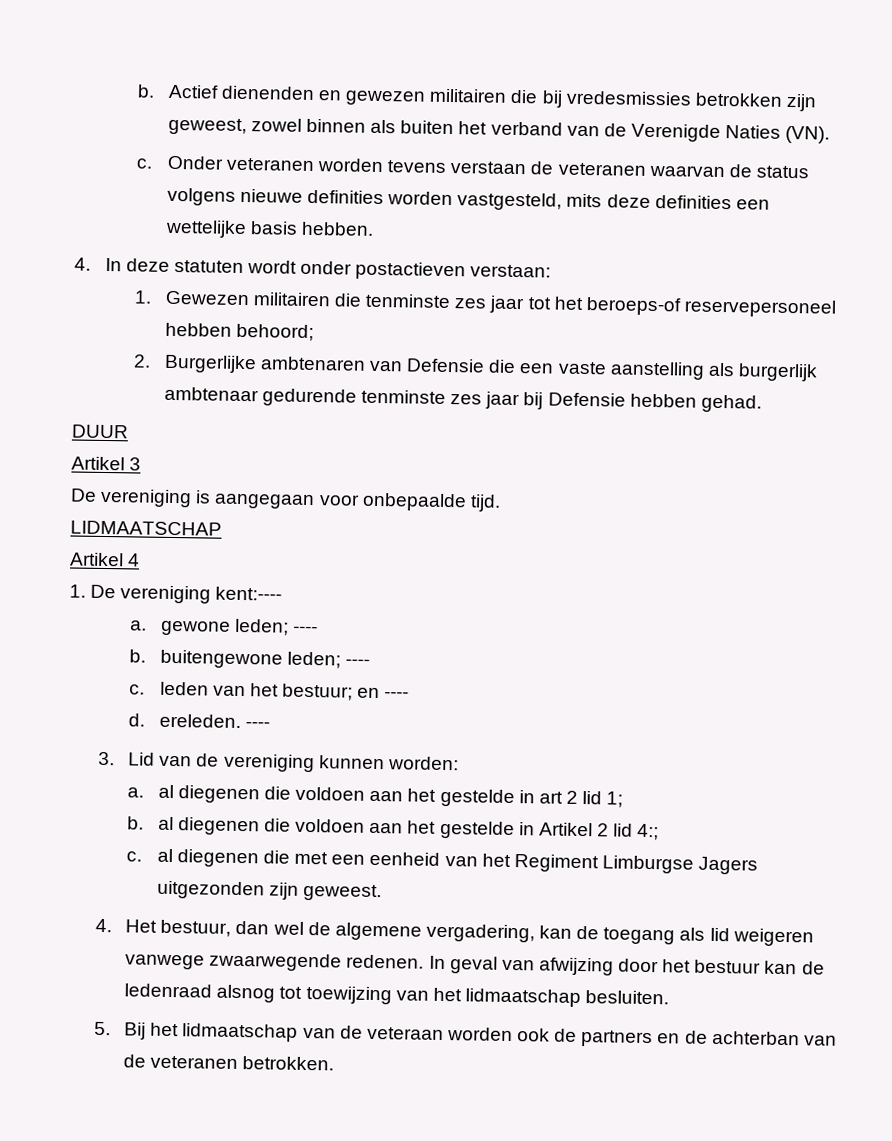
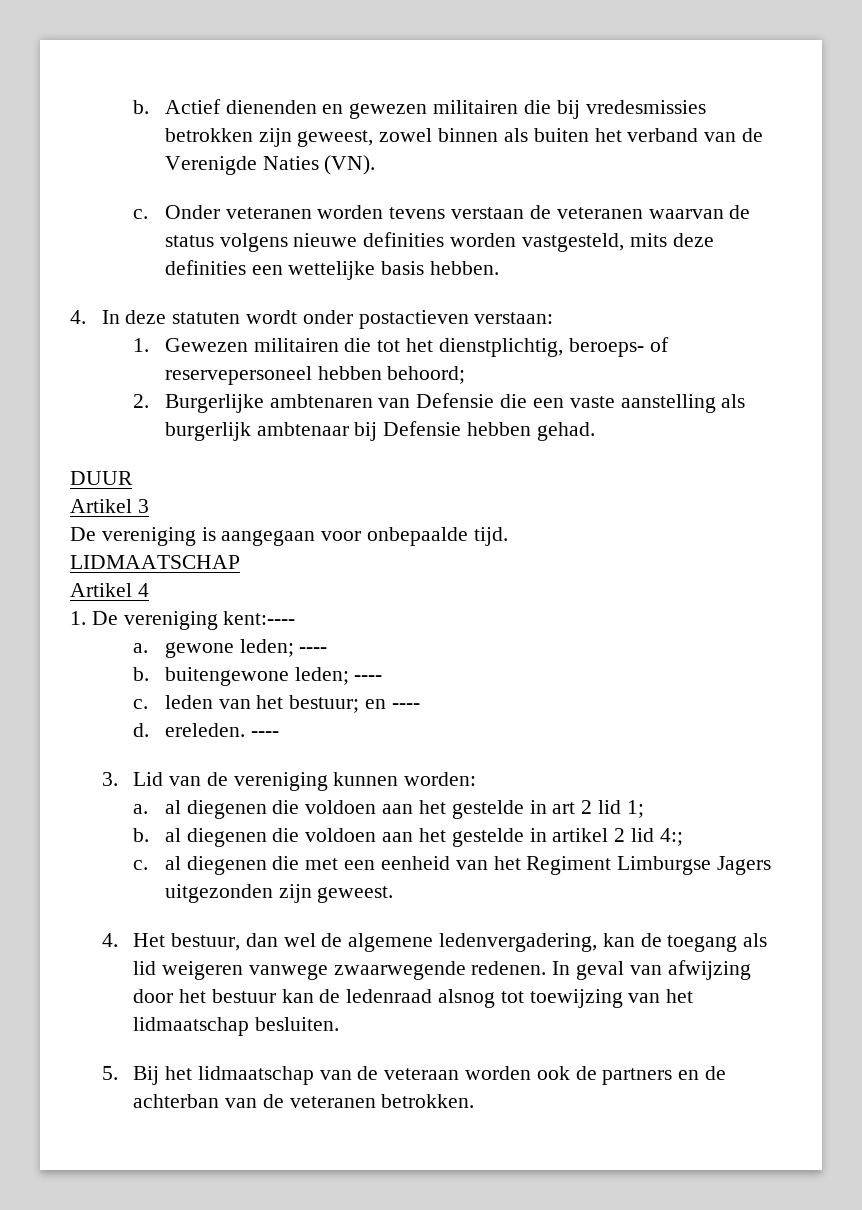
- 1. Gewezen militairen die tenminste zes jaar tot het beroeps-of reservepersoneel hebben behoord;
+ 1. Gewezen militairen die tot het dienstplichtig, beroeps- of reservepersoneel hebben behoord;
- 2. Burgerlijke ambtenaren van Defensie die een vaste aanstelling als burgerlijk ambtenaar gedurende tenminste zes jaar bij Defensie hebben gehad.
+ 2. Burgerlijke ambtenaren van Defensie die een vaste aanstelling als burgerlijk ambtenaar bij Defensie hebben gehad.
- b. al diegenen die voldoen aan het gestelde in Artikel 2 lid 4:;
+ b. al diegenen die voldoen aan het gestelde in artikel 2 lid 4:;
- 4. Het bestuur, dan wel de algemene vergadering, kan de toegang als lid weigeren vanwege zwaarwegende redenen.
+ 4. Het bestuur, dan wel de algemene ledenvergadering, kan de toegang als lid weigeren vanwege zwaarwegende redenen.

